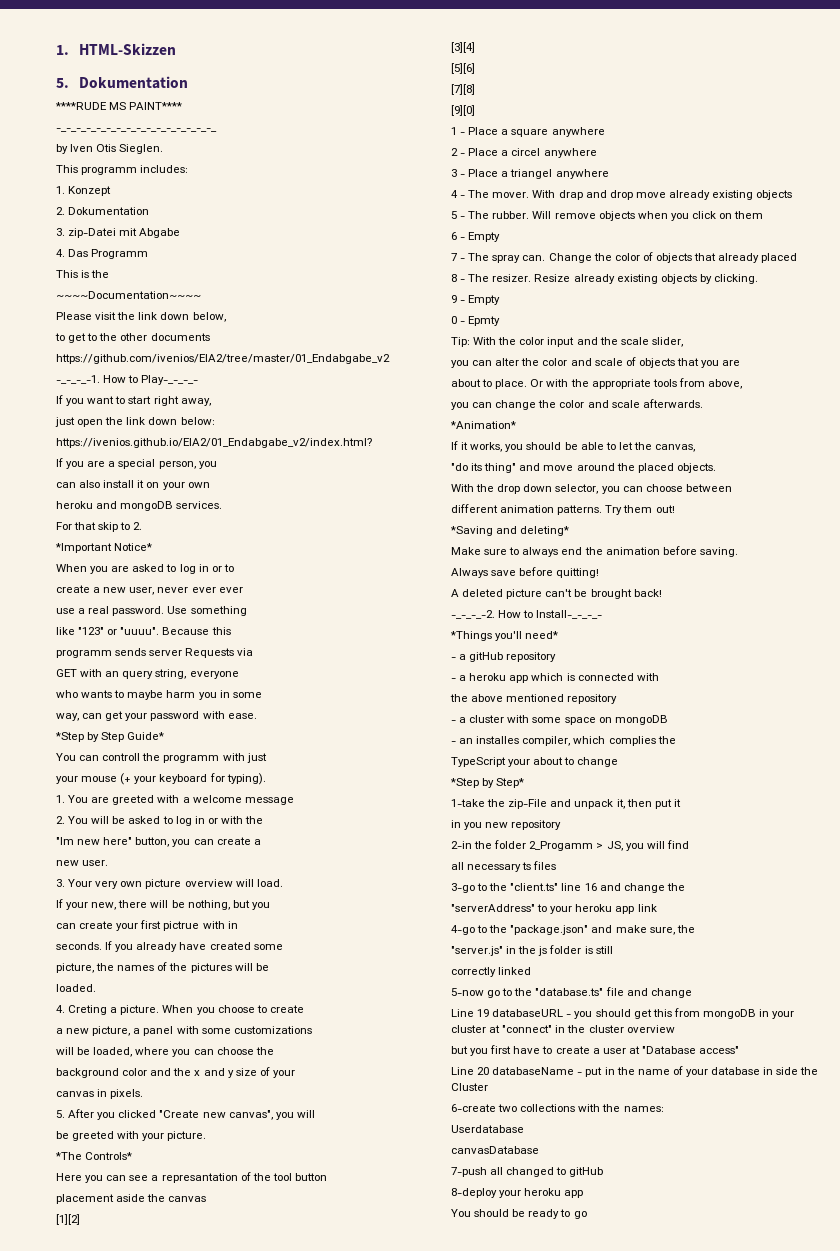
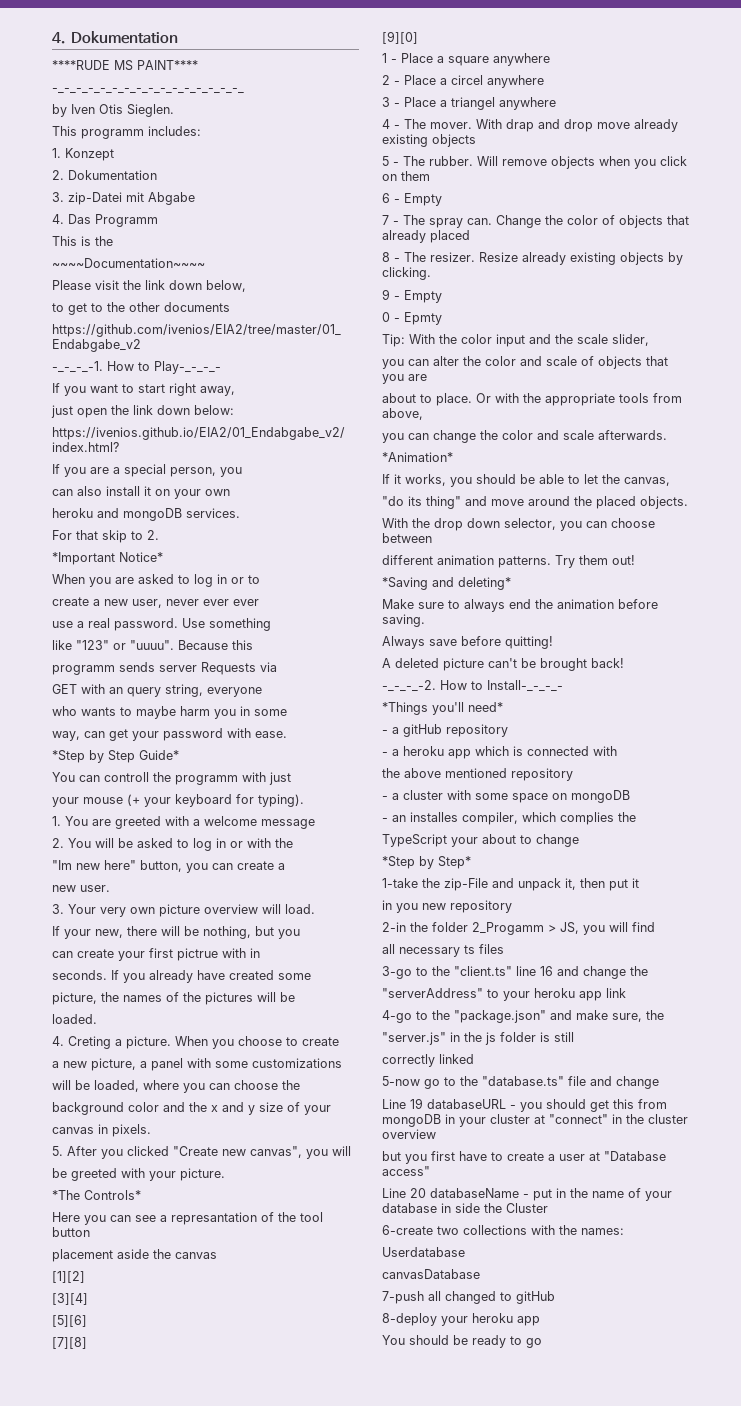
- 1. HTML-Skizzen
- 5. Dokumentation
+ 4. Dokumentation

